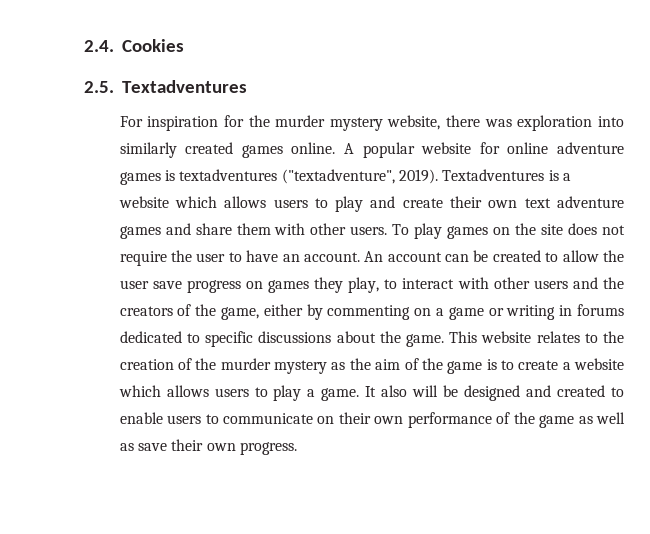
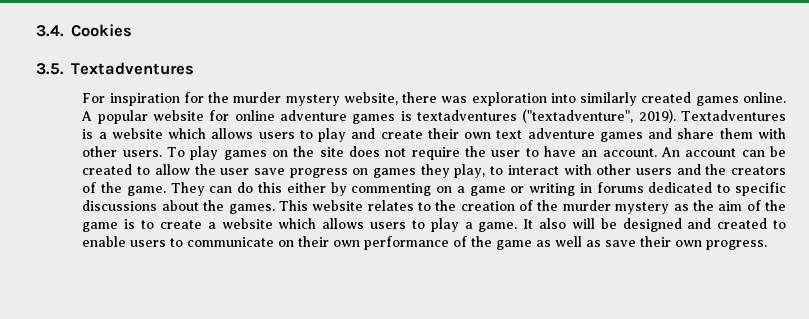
- 2.4. Cookies
+ 3.4. Cookies
- 2.5. Textadventures
+ 3.5. Textadventures
- An account can be created to allow the user save progress on games they play, to interact with other users and the creators of the game, either by commenting on a game or writing in forums dedicated to specific discussions about the game.
+ An account can be created to allow the user save progress on games they play, to interact with other users and the creators of the game. They can do this either by commenting on a game or writing in forums dedicated to specific discussions about the games.

